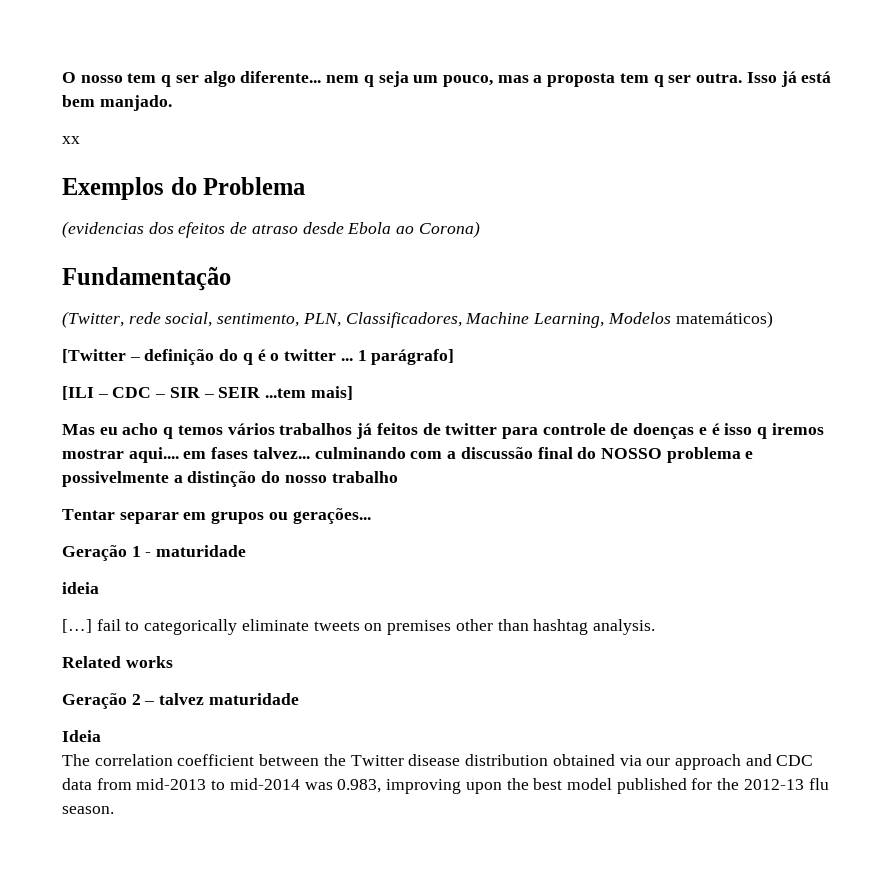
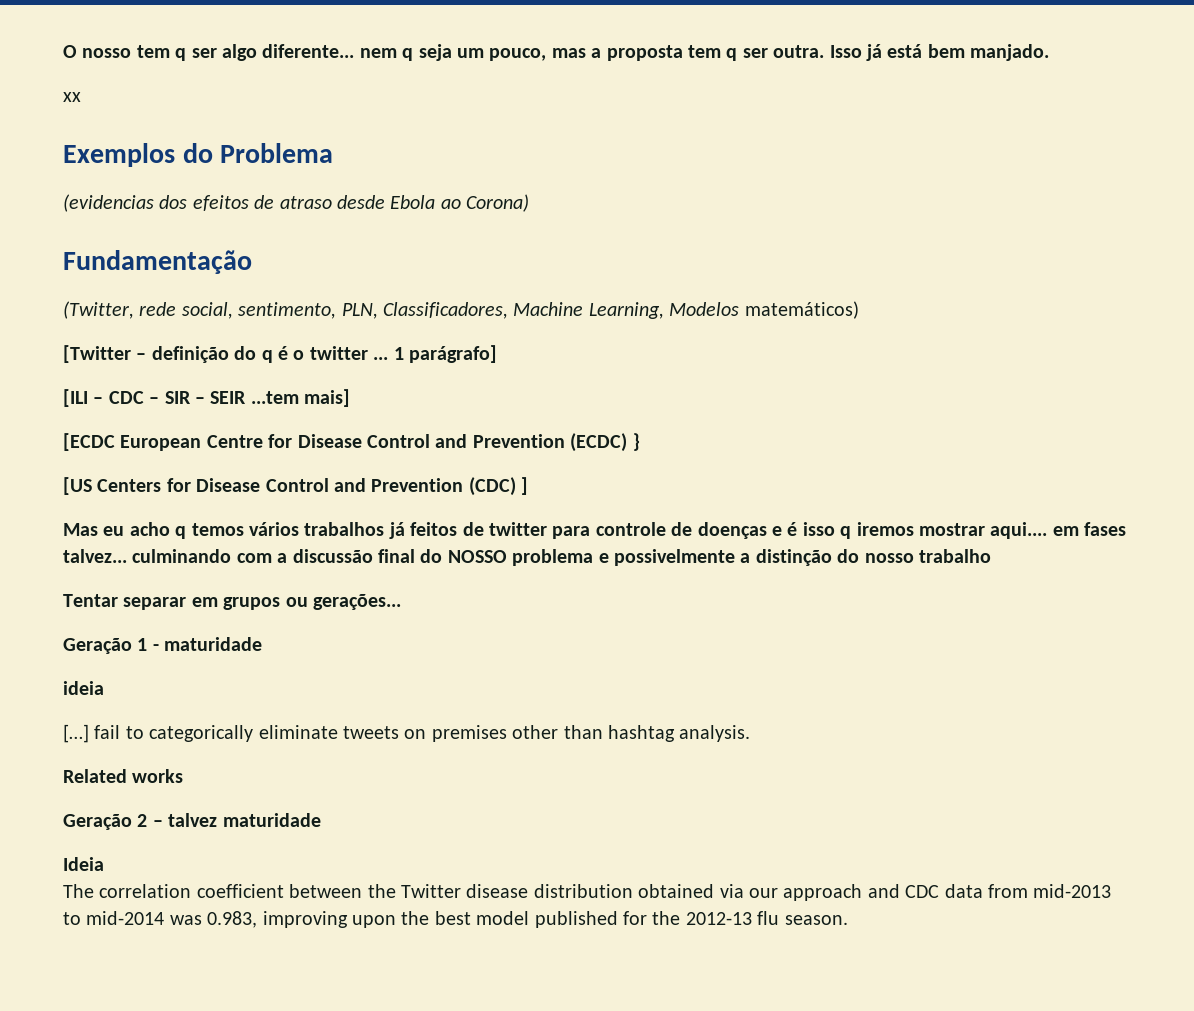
+ [ECDC European Centre for Disease Control and Prevention (ECDC) }
+ [US Centers for Disease Control and Prevention (CDC) ]

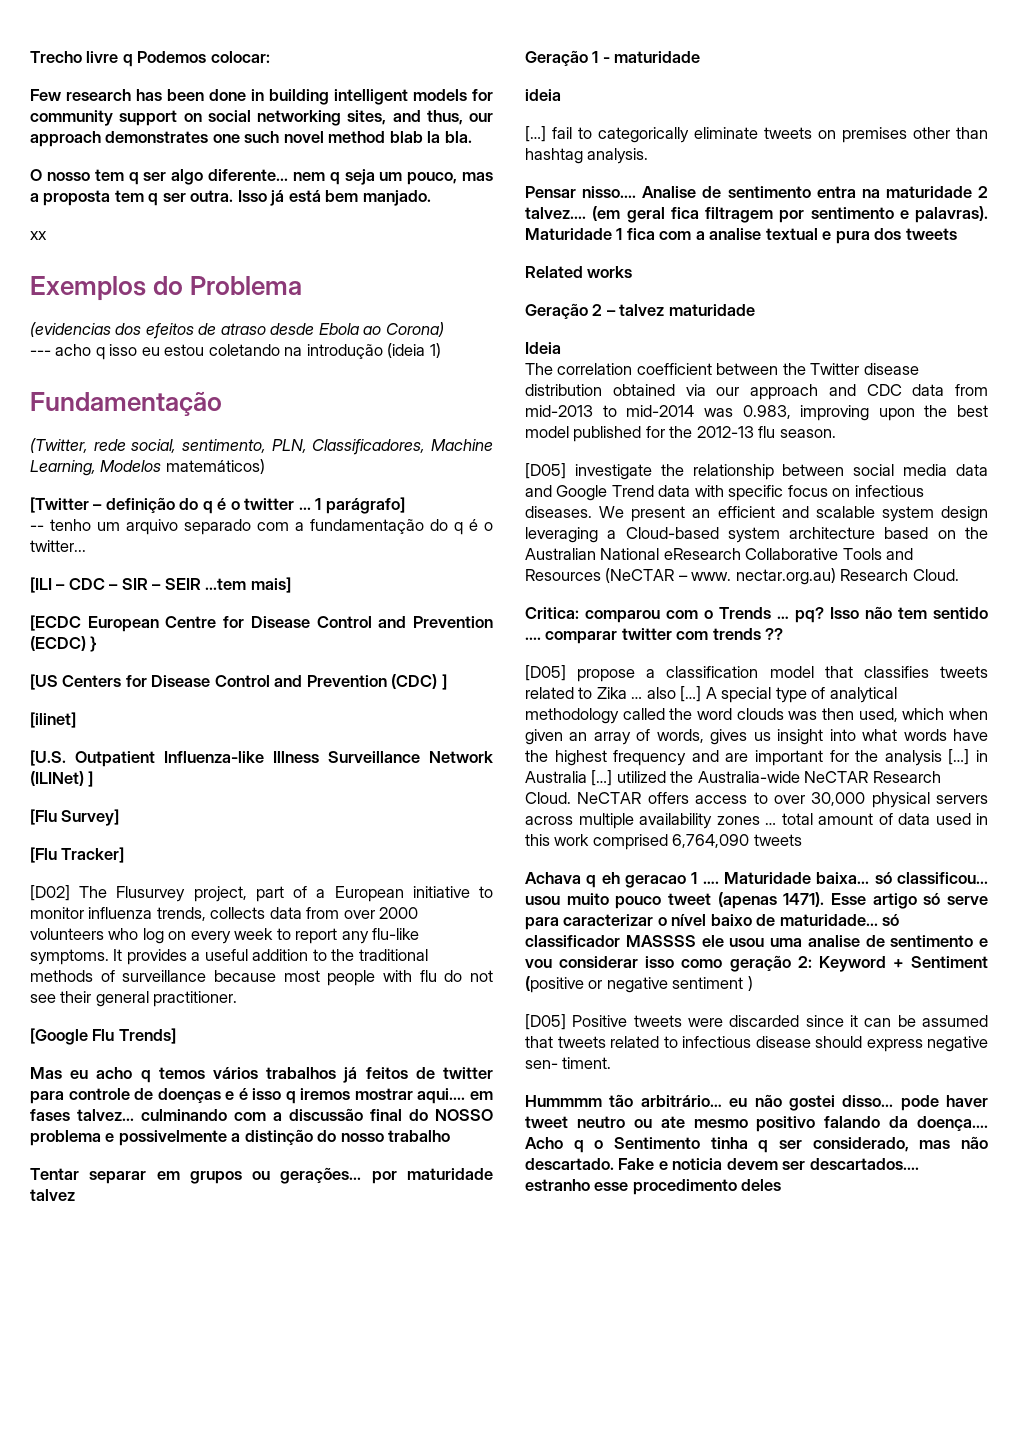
+ Trecho livre q Podemos colocar:
+ Few research has been done in building intelligent models for community support on social networking sites, and thus, our approach demonstrates one such novel method blab la bla.
+ --- acho q isso eu estou coletando na introdução (ideia 1)
+ -- tenho um arquivo separado com a fundamentação do q é o twitter...
+ [ilinet]
+ [U.S. Outpatient Influenza-like Illness Surveillance Network (ILINet) ]
+ [Flu Survey]
+ [Flu Tracker]
+ [D02] The Flusurvey project, part of a European initiative to monitor influenza trends, collects data from over 2000 volunteers who log on every week to report any flu-like symptoms. It provides a useful addition to the traditional methods of surveillance because most people with flu do not see their general practitioner.
+ [Google Flu Trends]
- Tentar separar em grupos ou gerações...
+ Tentar separar em grupos ou gerações... por maturidade talvez
+ Pensar nisso.... Analise de sentimento entra na maturidade 2 talvez.... (em geral fica filtragem por sentimento e palavras). Maturidade 1 fica com a analise textual e pura dos tweets
+ [D05] investigate the relationship between social media data and Google Trend data with specific focus on infectious diseases. We present an efficient and scalable system design leveraging a Cloud-based system architecture based on the Australian National eResearch Collaborative Tools and Resources (NeCTAR – www. nectar.org.au) Research Cloud.
+ Critica: comparou com o Trends … pq? Isso não tem sentido .... comparar twitter com trends ??
+ [D05] propose a classification model that classifies tweets related to Zika … also […] A special type of analytical methodology called the word clouds was then used, which when given an array of words, gives us insight into what words have the highest frequency and are important for the analysis […] in Australia […] utilized the Australia-wide NeCTAR Research Cloud. NeCTAR offers access to over 30,000 physical servers across multiple availability zones … total amount of data used in this work comprised 6,764,090 tweets
+ Achava q eh geracao 1 …. Maturidade baixa... só classificou... usou muito pouco tweet (apenas 1471). Esse artigo só serve para caracterizar o nível baixo de maturidade... só classificador MASSSS ele usou uma analise de sentimento e vou considerar isso como geração 2: Keyword + Sentiment (positive or negative sentiment )
+ [D05] Positive tweets were discarded since it can be assumed that tweets related to infectious disease should express negative sen- timent.
+ Hummmm tão arbitrário… eu não gostei disso... pode haver tweet neutro ou ate mesmo positivo falando da doença.... Acho q o Sentimento tinha q ser considerado, mas não descartado. Fake e noticia devem ser descartados.... estranho esse procedimento deles

